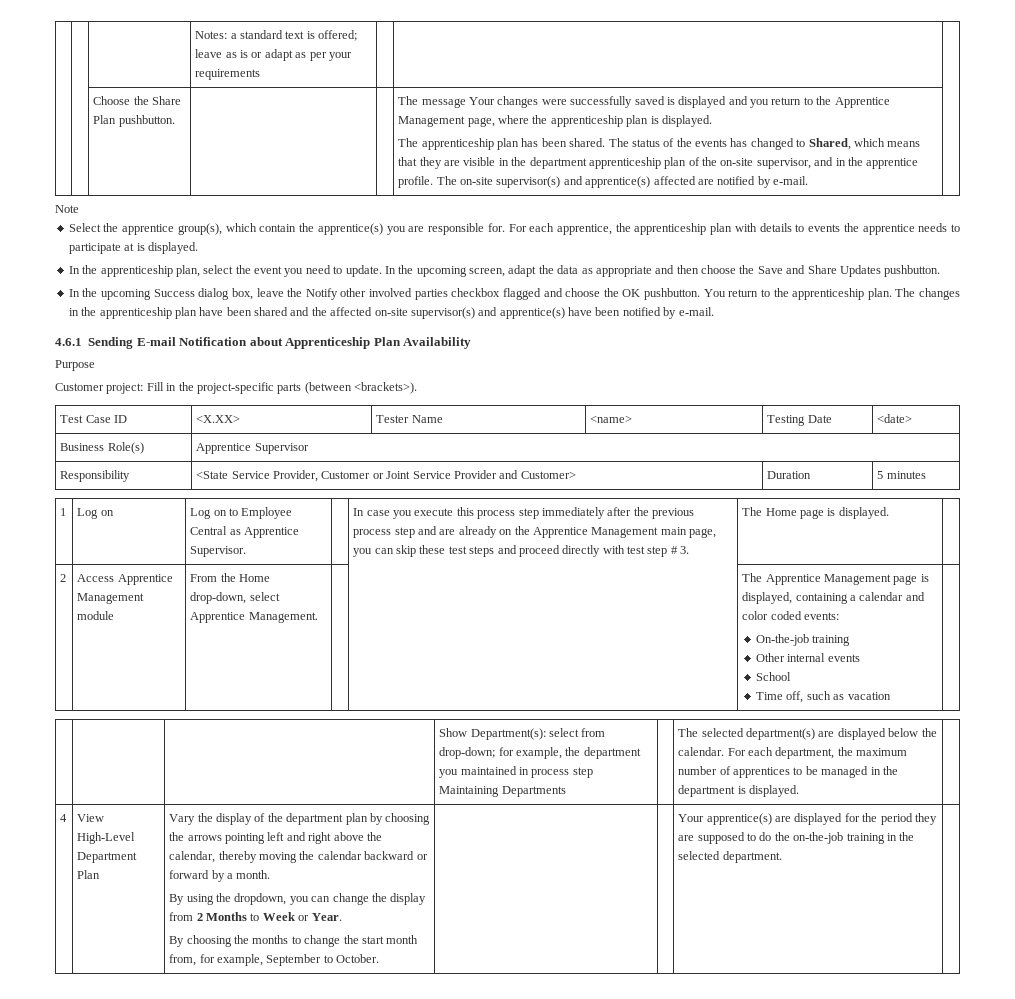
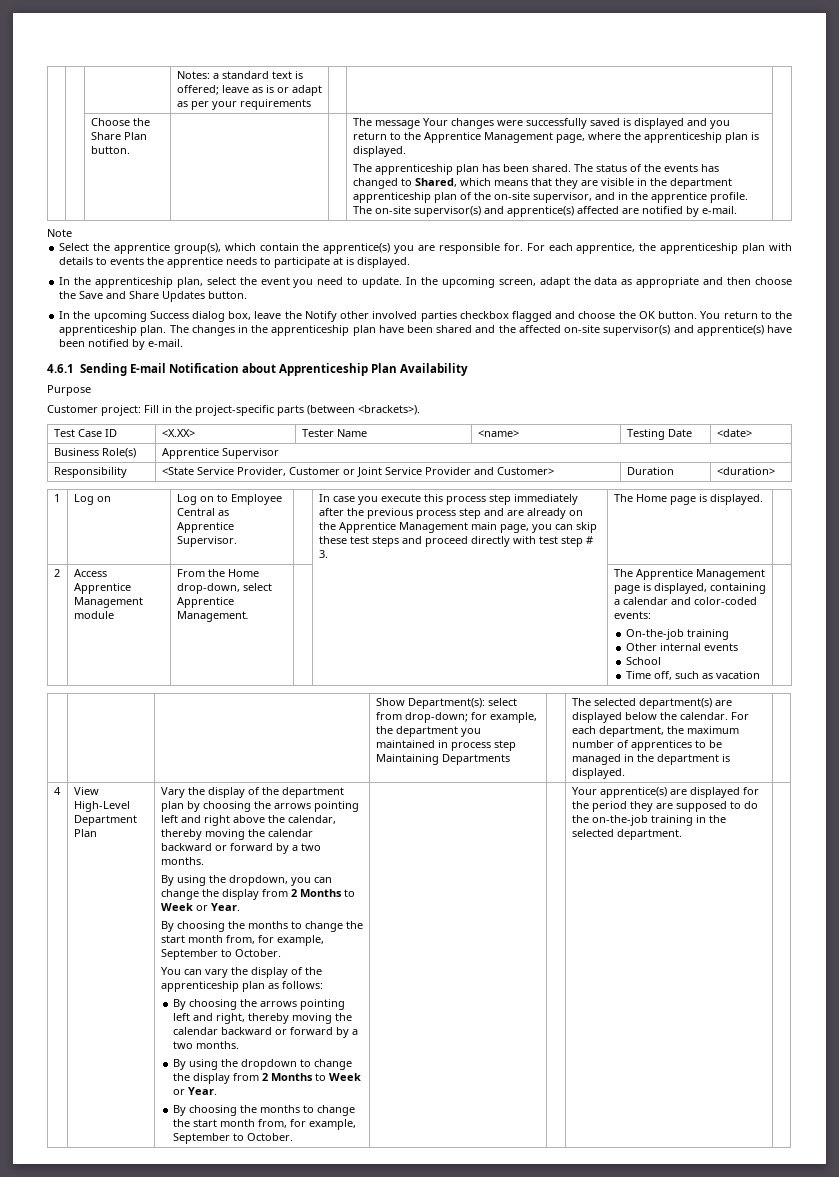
- Choose the Share Plan pushbutton.
+ Choose the Share Plan button.
- In the upcoming screen, adapt the data as appropriate and then choose the Save and Share Updates pushbutton.
+ In the upcoming screen, adapt the data as appropriate and then choose the Save and Share Updates button.
- In the upcoming Success dialog box, leave the Notify other involved parties checkbox flagged and choose the OK pushbutton.
+ In the upcoming Success dialog box, leave the Notify other involved parties checkbox flagged and choose the OK button.
- Responsibility | <State Service Provider, Customer or Joint Service Provider and Customer> | Duration | 5 minutes
+ Responsibility | <State Service Provider, Customer or Joint Service Provider and Customer> | Duration | <duration>
- 2 | Access Apprentice Management module | From the Home drop-down, select Apprentice Management. | | | The Apprentice Management page is displayed, containing a calendar and color coded events:
+ 2 | Access Apprentice Management module | From the Home drop-down, select Apprentice Management. | | | The Apprentice Management page is displayed, containing a calendar and color-coded events:
- Vary the display of the department plan by choosing the arrows pointing left and right above the calendar, thereby moving the calendar backward or forward by a month.
+ Vary the display of the department plan by choosing the arrows pointing left and right above the calendar, thereby moving the calendar backward or forward by a two months.
+ You can vary the display of the apprenticeship plan as follows:
+ By choosing the arrows pointing left and right, thereby moving the calendar backward or forward by a two months.
+ By using the dropdown to change the display from 2 Months to Week or Year.
+ By choosing the months to change the start month from, for example, September to October.

